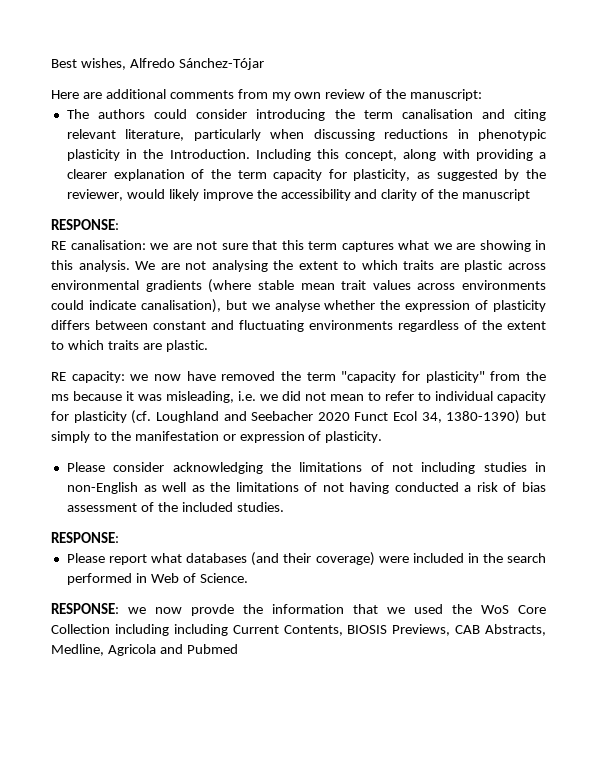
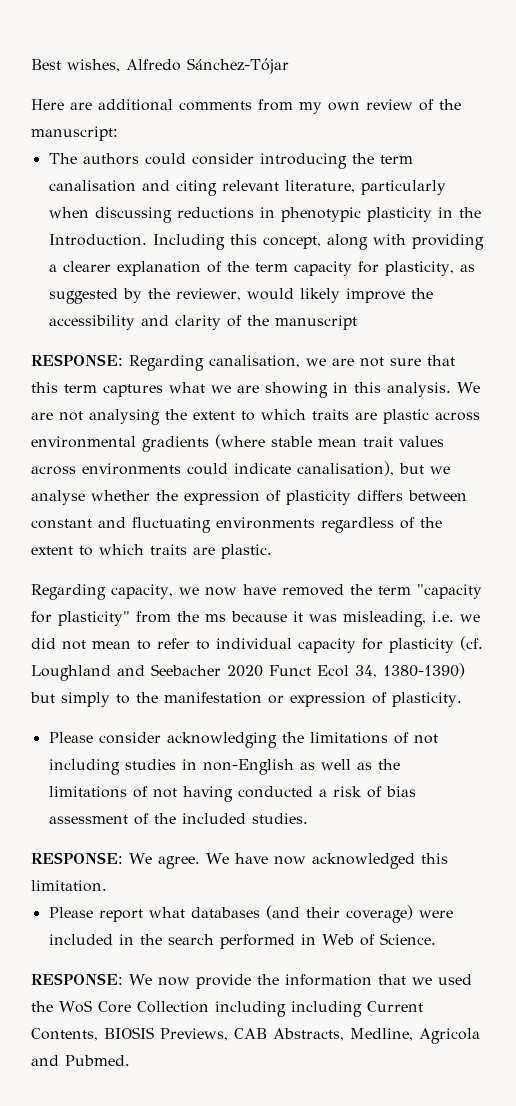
  Including this concept, along with providing a clearer explanation of the term capacity for plasticity, as suggested by the reviewer, would likely improve the accessibility and clarity of the manuscript
- RESPONSE:
- RE canalisation: we are not sure that this term captures what we are showing in this analysis.
+ RESPONSE: Regarding canalisation, we are not sure that this term captures what we are showing in this analysis.
- RE capacity: we now have removed the term "capacity for plasticity" from the ms because it was misleading, i.e. we did not mean to refer to individual capacity for plasticity (cf. Loughland and Seebacher 2020 Funct Ecol 34, 1380-1390) but simply to the manifestation or expression of plasticity.
+ Regarding capacity, we now have removed the term "capacity for plasticity" from the ms because it was misleading, i.e. we did not mean to refer to individual capacity for plasticity (cf. Loughland and Seebacher 2020 Funct Ecol 34, 1380-1390) but simply to the manifestation or expression of plasticity.
  Please consider acknowledging the limitations of not including studies in non-English as well as the limitations of not having conducted a risk of bias assessment of the included studies.
- RESPONSE:
+ RESPONSE: We agree. We have now acknowledged this limitation.
- RESPONSE: we now provde the information that we used the WoS Core Collection including including Current Contents, BIOSIS Previews, CAB Abstracts, Medline, Agricola and Pubmed
+ RESPONSE: We now provide the information that we used the WoS Core Collection including including Current Contents, BIOSIS Previews, CAB Abstracts, Medline, Agricola and Pubmed.

